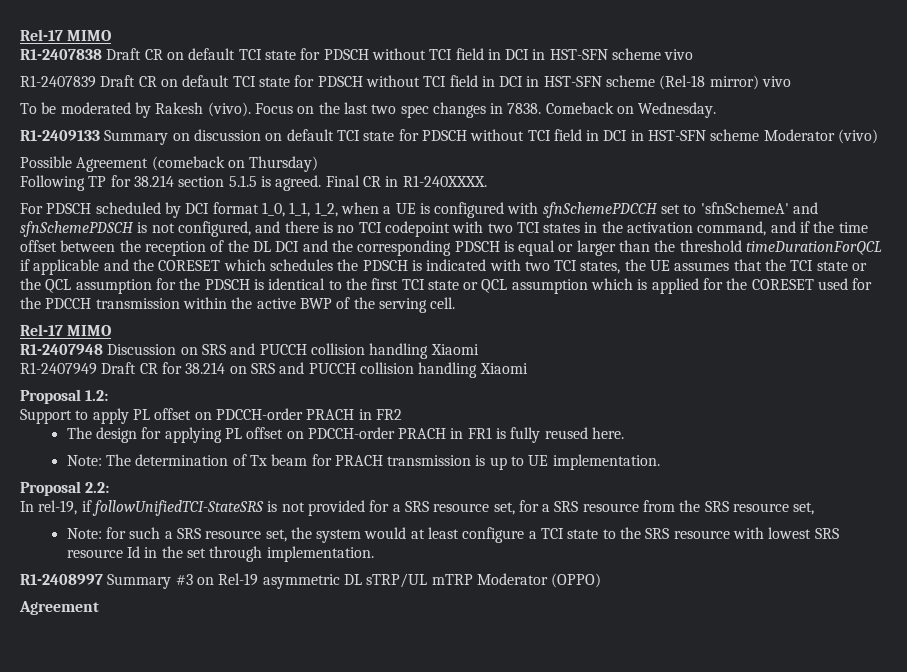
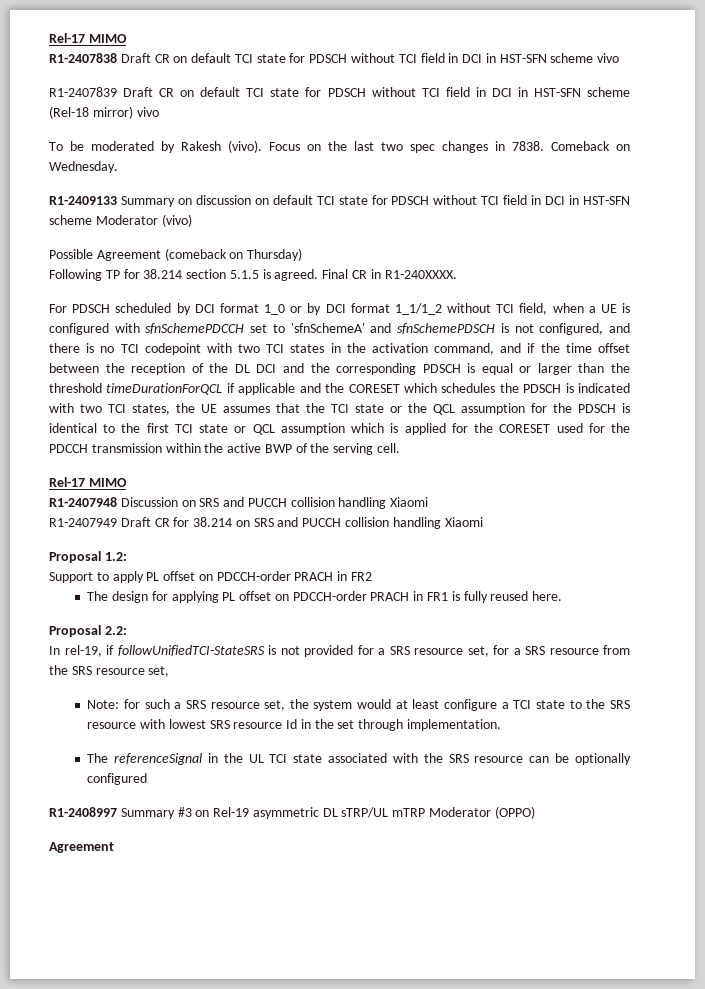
- For PDSCH scheduled by DCI format 1_0, 1_1, 1_2, when a UE is configured with sfnSchemePDCCH set to 'sfnSchemeA' and sfnSchemePDSCH is not configured, and there is no TCI codepoint with two TCI states in the activation command, and if the time offset between the reception of the DL DCI and the corresponding PDSCH is equal or larger than the threshold timeDurationForQCL if applicable and the CORESET which schedules the PDSCH is indicated with two TCI states, the UE assumes that the TCI state or the QCL assumption for the PDSCH is identical to the first TCI state or QCL assumption which is applied for the CORESET used for the PDCCH transmission within the active BWP of the serving cell.
+ For PDSCH scheduled by DCI format 1_0 or by DCI format 1_1/1_2 without TCI field, when a UE is configured with sfnSchemePDCCH set to 'sfnSchemeA' and sfnSchemePDSCH is not configured, and there is no TCI codepoint with two TCI states in the activation command, and if the time offset between the reception of the DL DCI and the corresponding PDSCH is equal or larger than the threshold timeDurationForQCL if applicable and the CORESET which schedules the PDSCH is indicated with two TCI states, the UE assumes that the TCI state or the QCL assumption for the PDSCH is identical to the first TCI state or QCL assumption which is applied for the CORESET used for the PDCCH transmission within the active BWP of the serving cell.
- Note: The determination of Tx beam for PRACH transmission is up to UE implementation.
+ The referenceSignal in the UL TCI state associated with the SRS resource can be optionally configured

